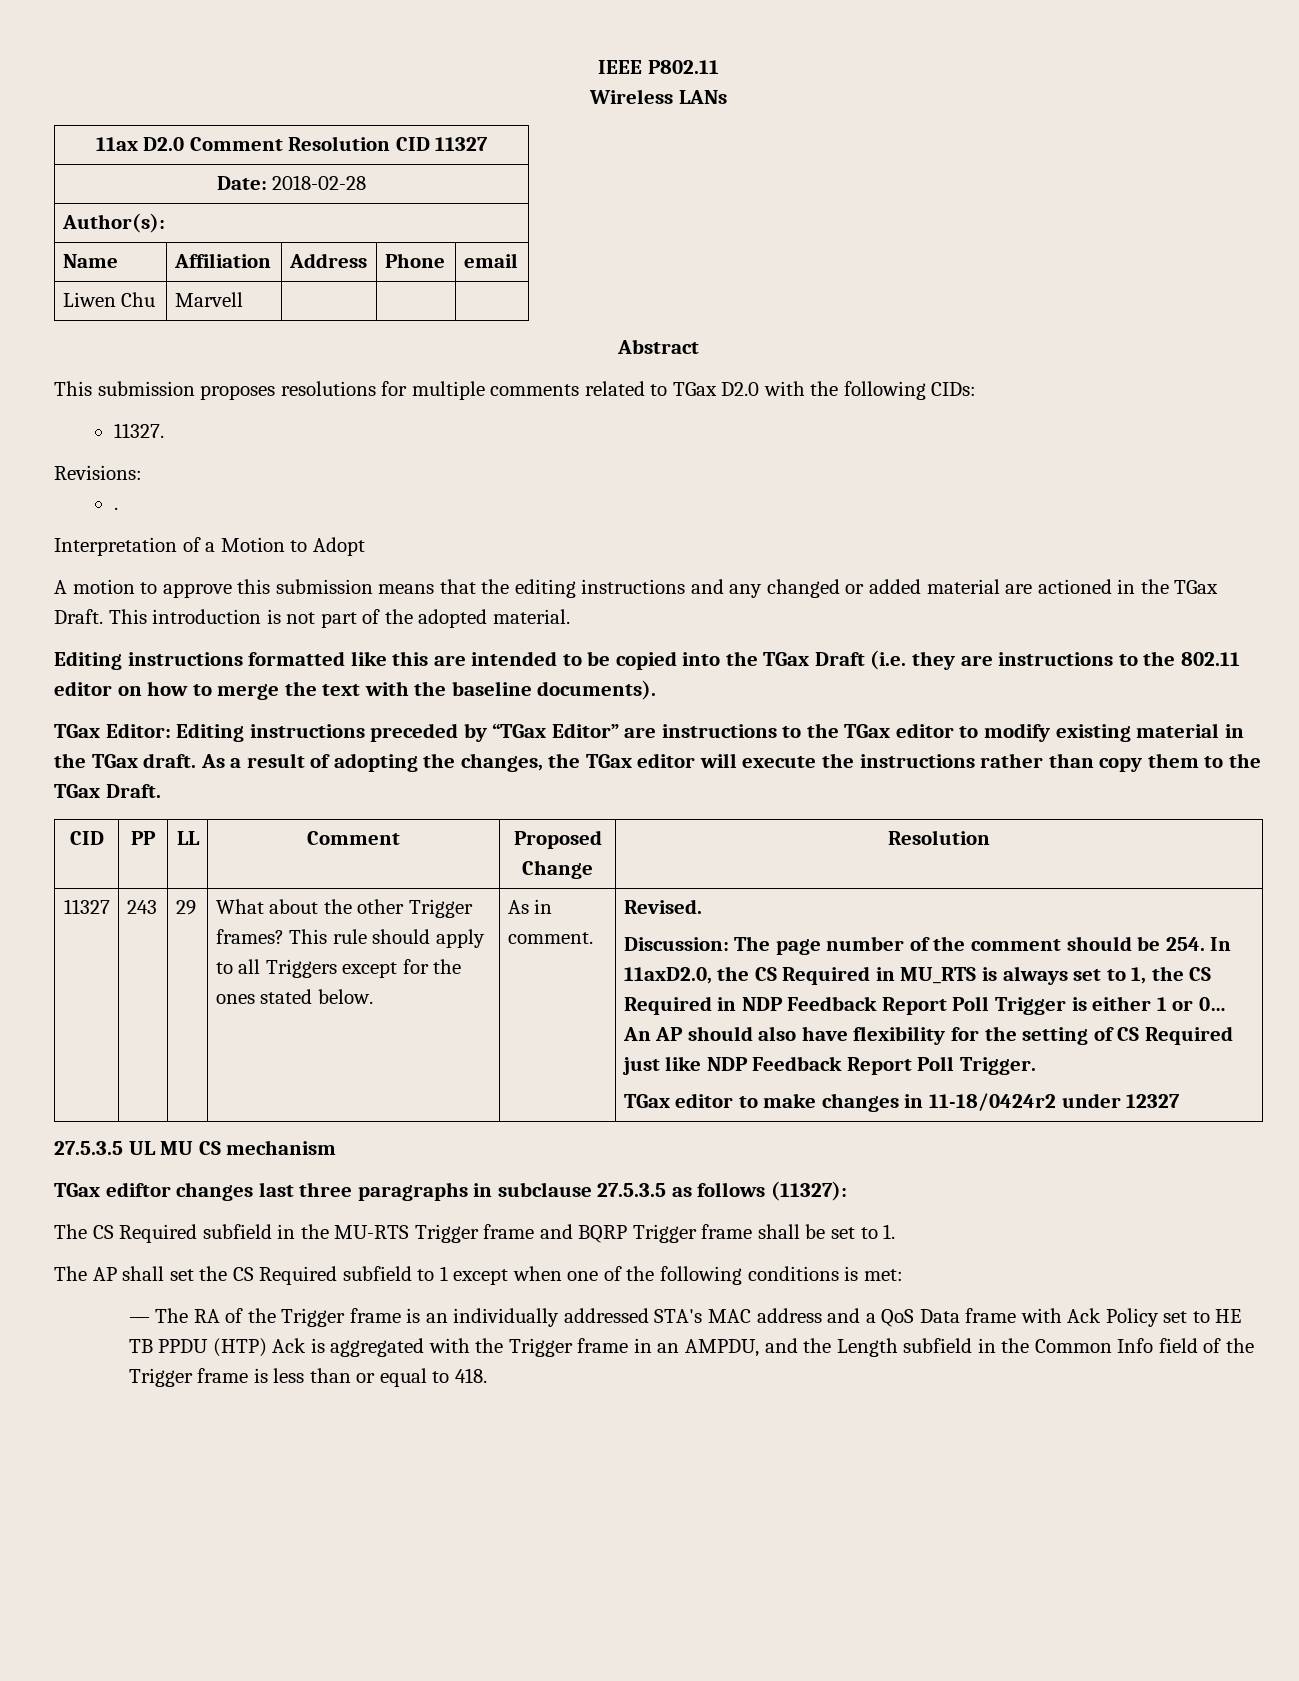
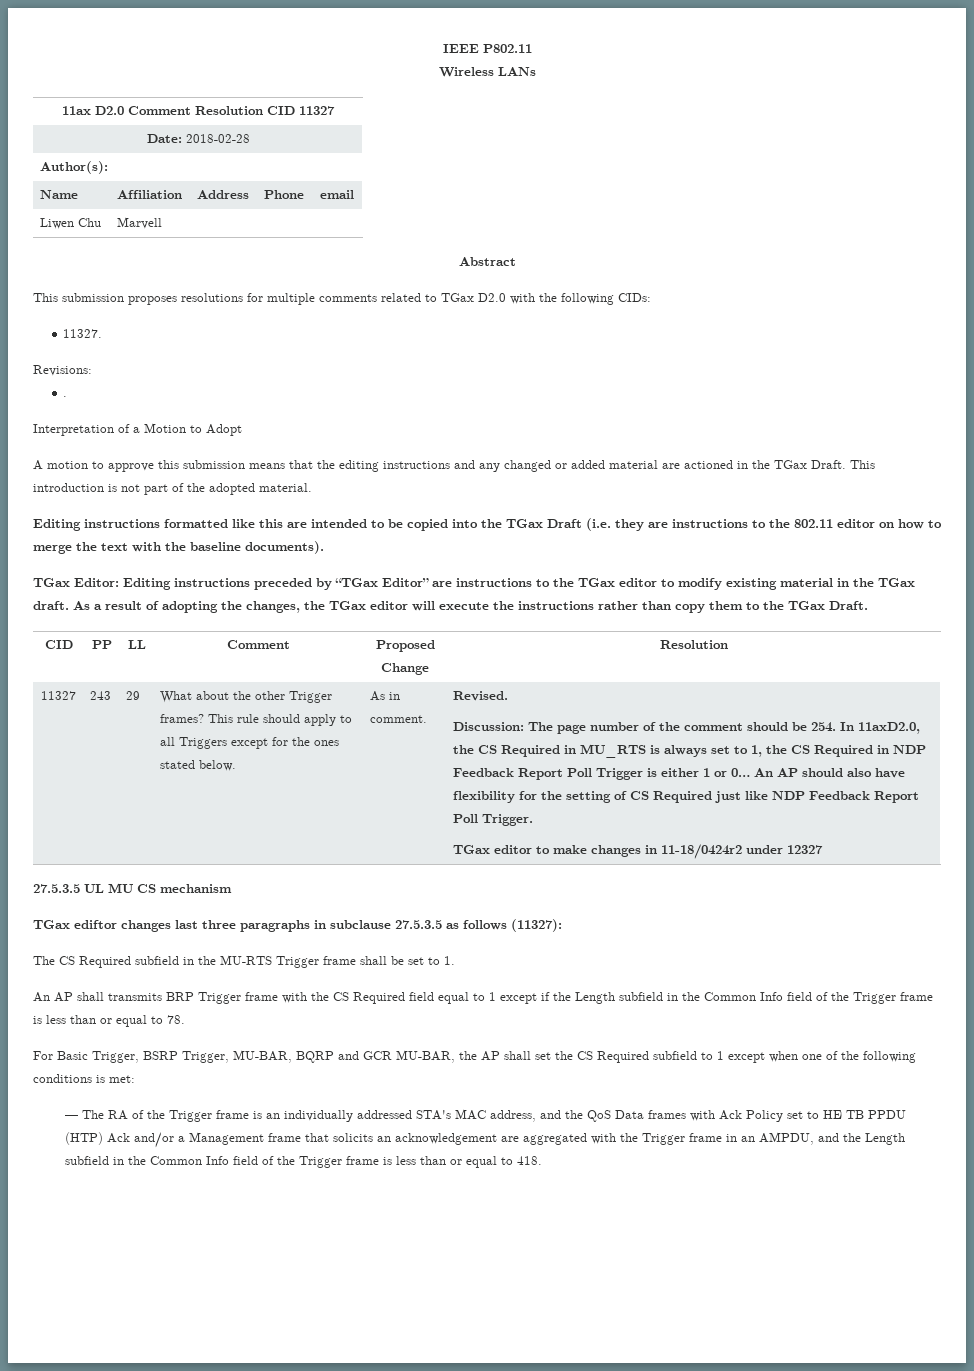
- The CS Required subfield in the MU-RTS Trigger frame and BQRP Trigger frame shall be set to 1.
+ The CS Required subfield in the MU-RTS Trigger frame shall be set to 1.
- The AP shall set the CS Required subfield to 1 except when one of the following conditions is met:
+ An AP shall transmits BRP Trigger frame with the CS Required field equal to 1 except if the Length subfield in the Common Info field of the Trigger frame is less than or equal to 78.
+ For Basic Trigger, BSRP Trigger, MU-BAR, BQRP and GCR MU-BAR, the AP shall set the CS Required subfield to 1 except when one of the following conditions is met:
- — The RA of the Trigger frame is an individually addressed STA's MAC address and a QoS Data frame with Ack Policy set to HE TB PPDU (HTP) Ack is aggregated with the Trigger frame in an AMPDU, and the Length subfield in the Common Info field of the Trigger frame is less than or equal to 418.
+ — The RA of the Trigger frame is an individually addressed STA's MAC address, and the QoS Data frames with Ack Policy set to HE TB PPDU (HTP) Ack and/or a Management frame that solicits an acknowledgement are aggregated with the Trigger frame in an AMPDU, and the Length subfield in the Common Info field of the Trigger frame is less than or equal to 418.

